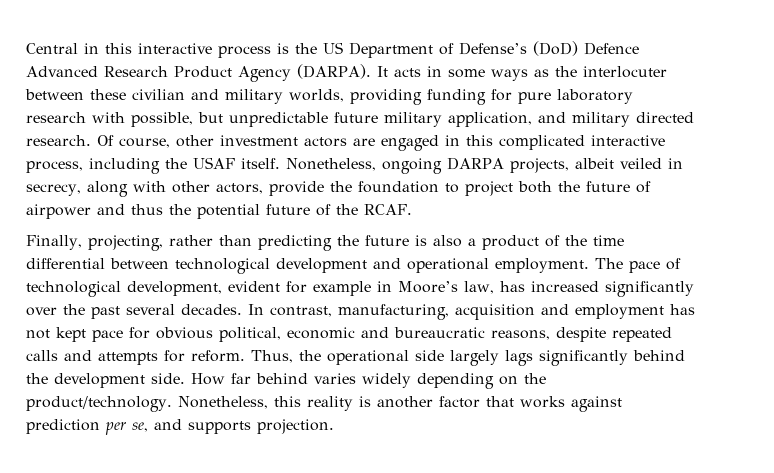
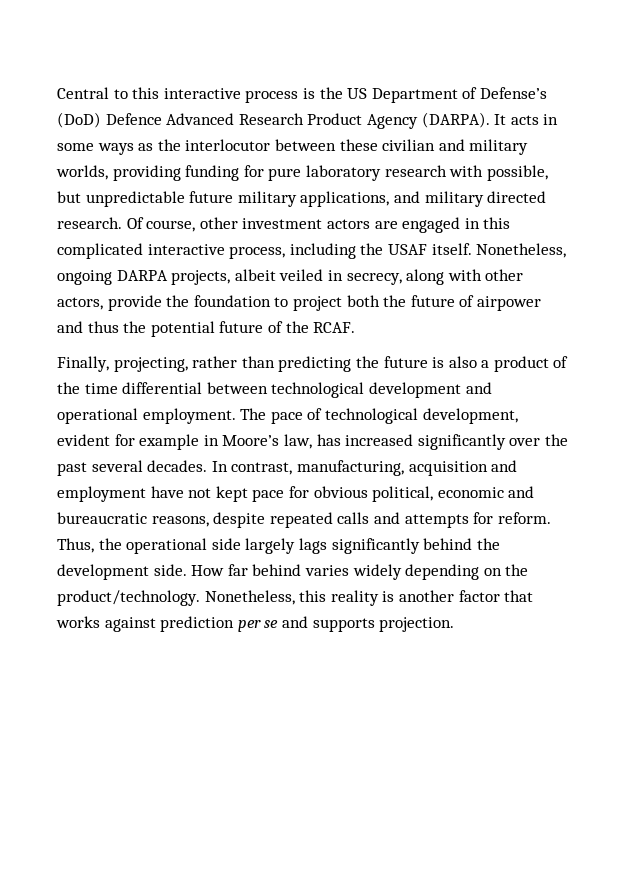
- Central in this interactive process is the US Department of Defense’s (DoD) Defence Advanced Research Product Agency (DARPA).
+ Central to this interactive process is the US Department of Defense’s (DoD) Defence Advanced Research Product Agency (DARPA).
- It acts in some ways as the interlocuter between these civilian and military worlds, providing funding for pure laboratory research with possible, but unpredictable future military application, and military directed research.
+ It acts in some ways as the interlocutor between these civilian and military worlds, providing funding for pure laboratory research with possible, but unpredictable future military applications, and military directed research.
- In contrast, manufacturing, acquisition and employment has not kept pace for obvious political, economic and bureaucratic reasons, despite repeated calls and attempts for reform.
+ In contrast, manufacturing, acquisition and employment have not kept pace for obvious political, economic and bureaucratic reasons, despite repeated calls and attempts for reform.
- Nonetheless, this reality is another factor that works against prediction per se, and supports projection.
+ Nonetheless, this reality is another factor that works against prediction per se and supports projection.

